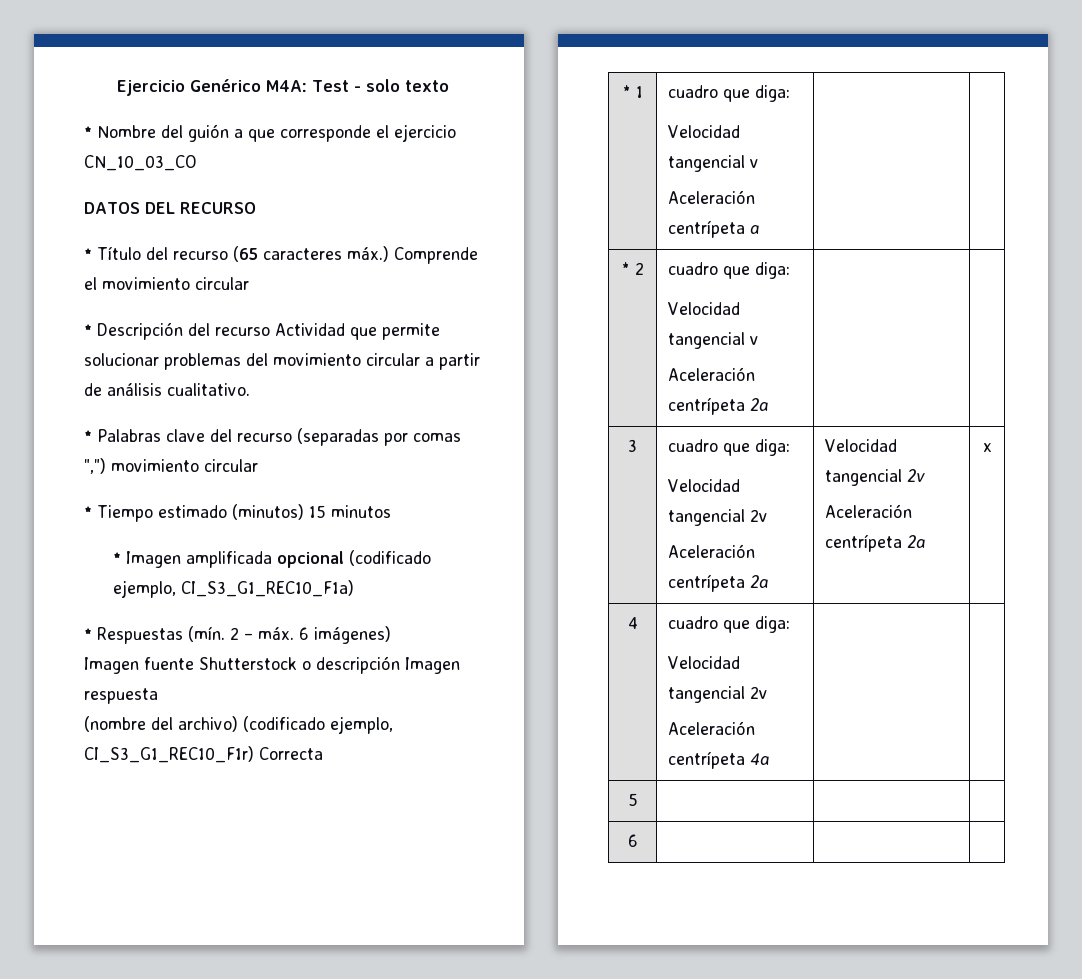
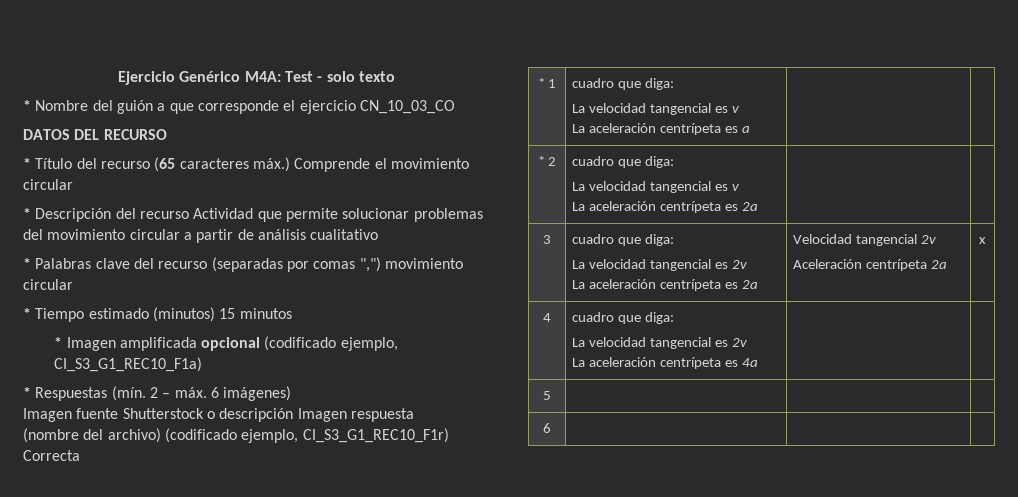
- * Descripción del recurso Actividad que permite solucionar problemas del movimiento circular a partir de análisis cualitativo.
+ * Descripción del recurso Actividad que permite solucionar problemas del movimiento circular a partir de análisis cualitativo
  * 1 | cuadro que diga:
- Velocidad tangencial v
- Aceleración centrípeta a | |
+ La velocidad tangencial es v
+ La aceleración centrípeta es a | |
  * 2 | cuadro que diga:
- Velocidad tangencial v
- Aceleración centrípeta 2a | |
+ La velocidad tangencial es v
+ La aceleración centrípeta es 2a | |
  3 | cuadro que diga:
- Velocidad tangencial 2v
- Aceleración centrípeta 2a | Velocidad tangencial 2v
+ La velocidad tangencial es 2v
+ La aceleración centrípeta es 2a | Velocidad tangencial 2v
  4 | cuadro que diga:
- Velocidad tangencial 2v
- Aceleración centrípeta 4a | |
+ La velocidad tangencial es 2v
+ La aceleración centrípeta es 4a | |

